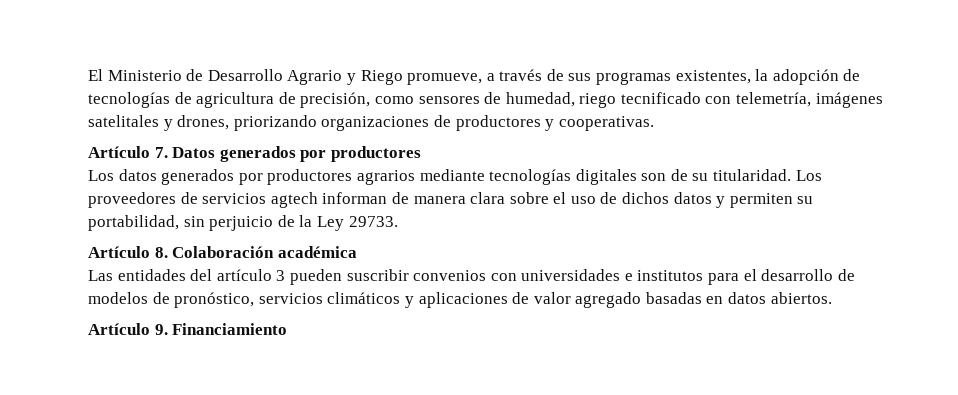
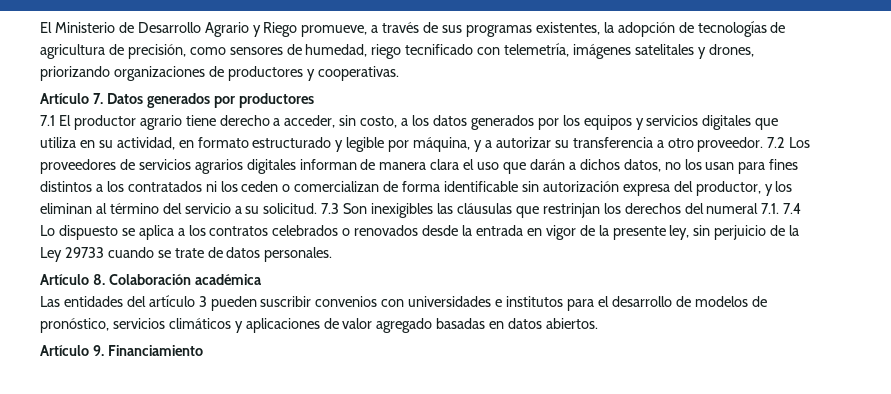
- Los datos generados por productores agrarios mediante tecnologías digitales son de su titularidad. Los proveedores de servicios agtech informan de manera clara sobre el uso de dichos datos y permiten su portabilidad, sin perjuicio de la Ley 29733.
+ 7.1 El productor agrario tiene derecho a acceder, sin costo, a los datos generados por los equipos y servicios digitales que utiliza en su actividad, en formato estructurado y legible por máquina, y a autorizar su transferencia a otro proveedor. 7.2 Los proveedores de servicios agrarios digitales informan de manera clara el uso que darán a dichos datos, no los usan para fines distintos a los contratados ni los ceden o comercializan de forma identificable sin autorización expresa del productor, y los eliminan al término del servicio a su solicitud. 7.3 Son inexigibles las cláusulas que restrinjan los derechos del numeral 7.1. 7.4 Lo dispuesto se aplica a los contratos celebrados o renovados desde la entrada en vigor de la presente ley, sin perjuicio de la Ley 29733 cuando se trate de datos personales.

